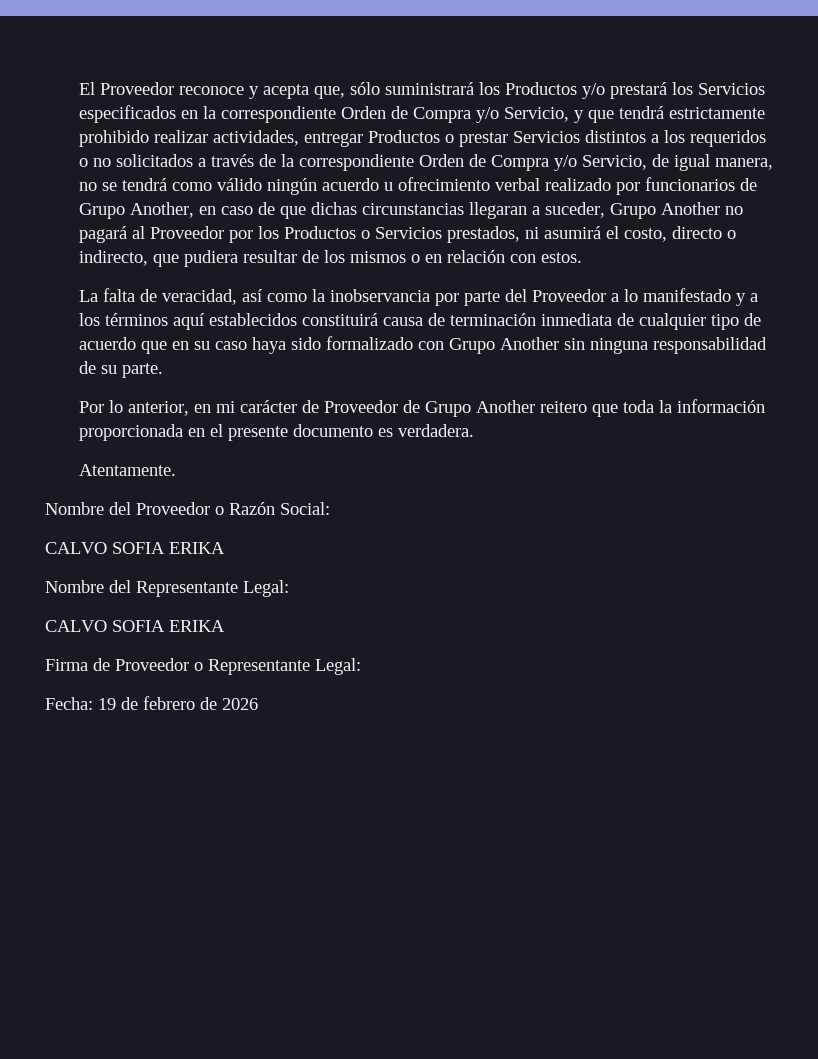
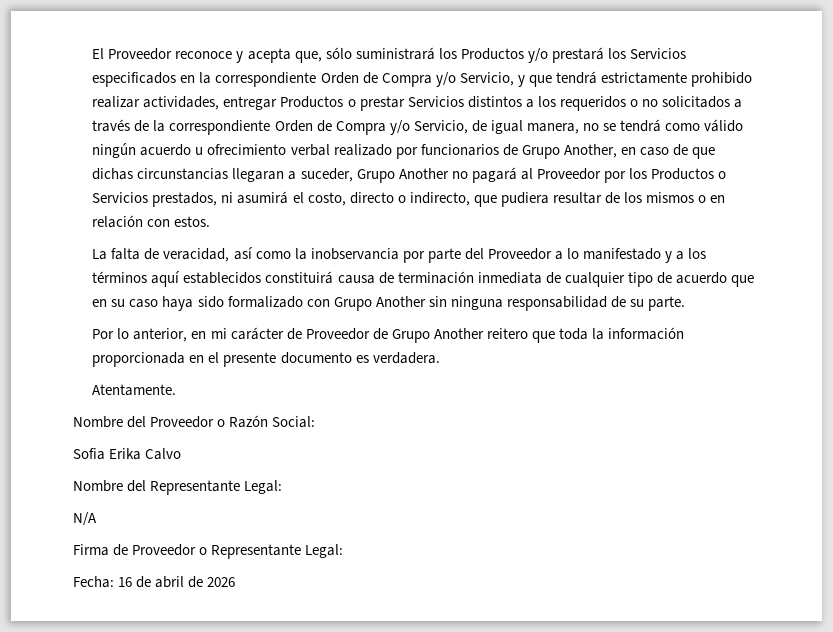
  Nombre del Proveedor o Razón Social:
- CALVO SOFIA ERIKA
+ Sofia Erika Calvo
  Nombre del Representante Legal:
- CALVO SOFIA ERIKA
+ N/A
- Fecha: 19 de febrero de 2026
+ Fecha: 16 de abril de 2026

